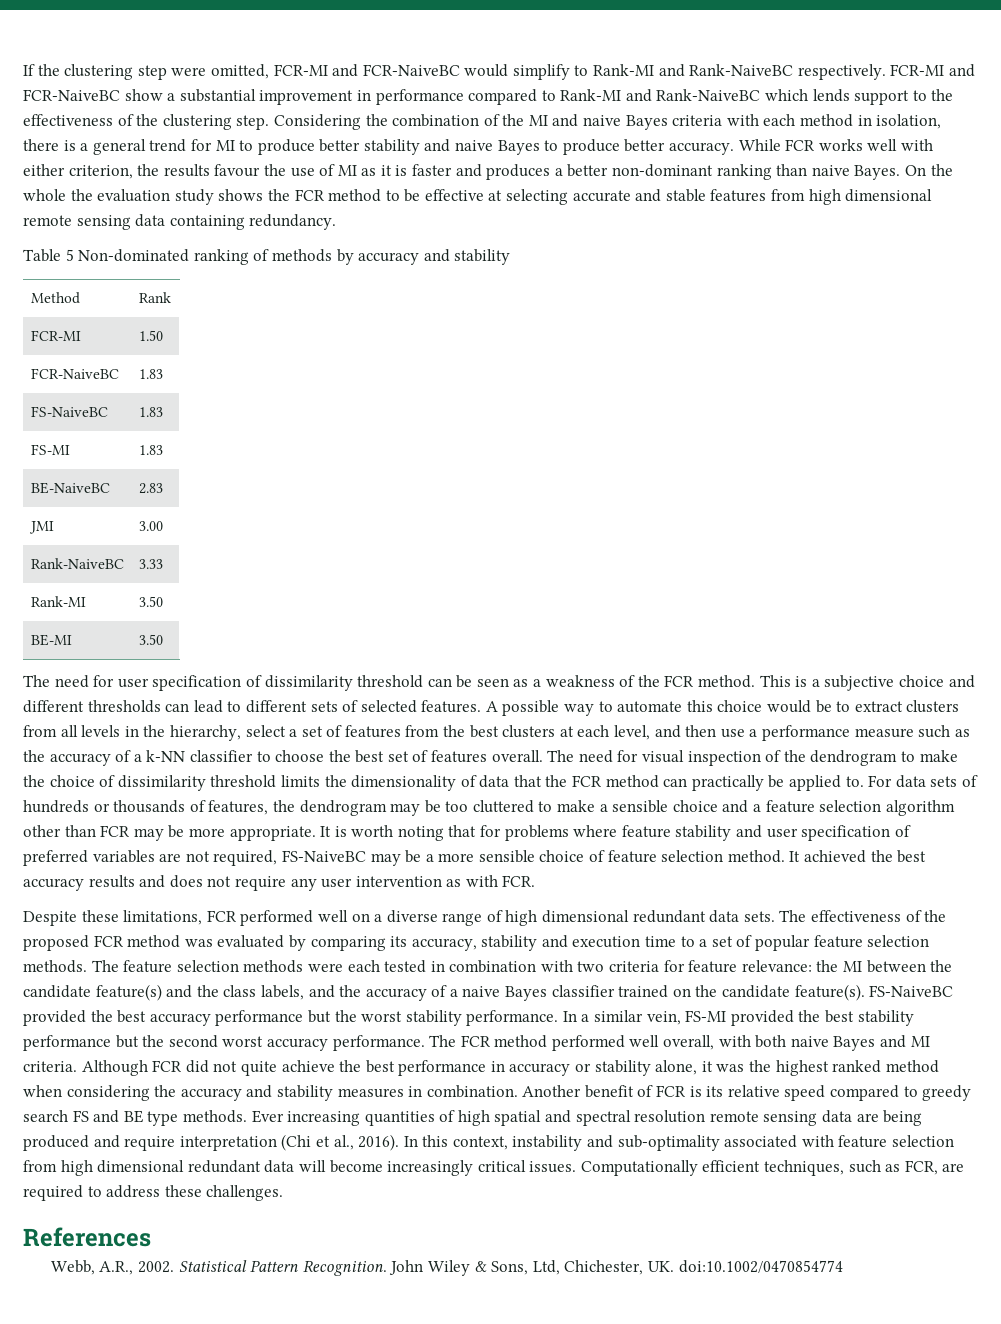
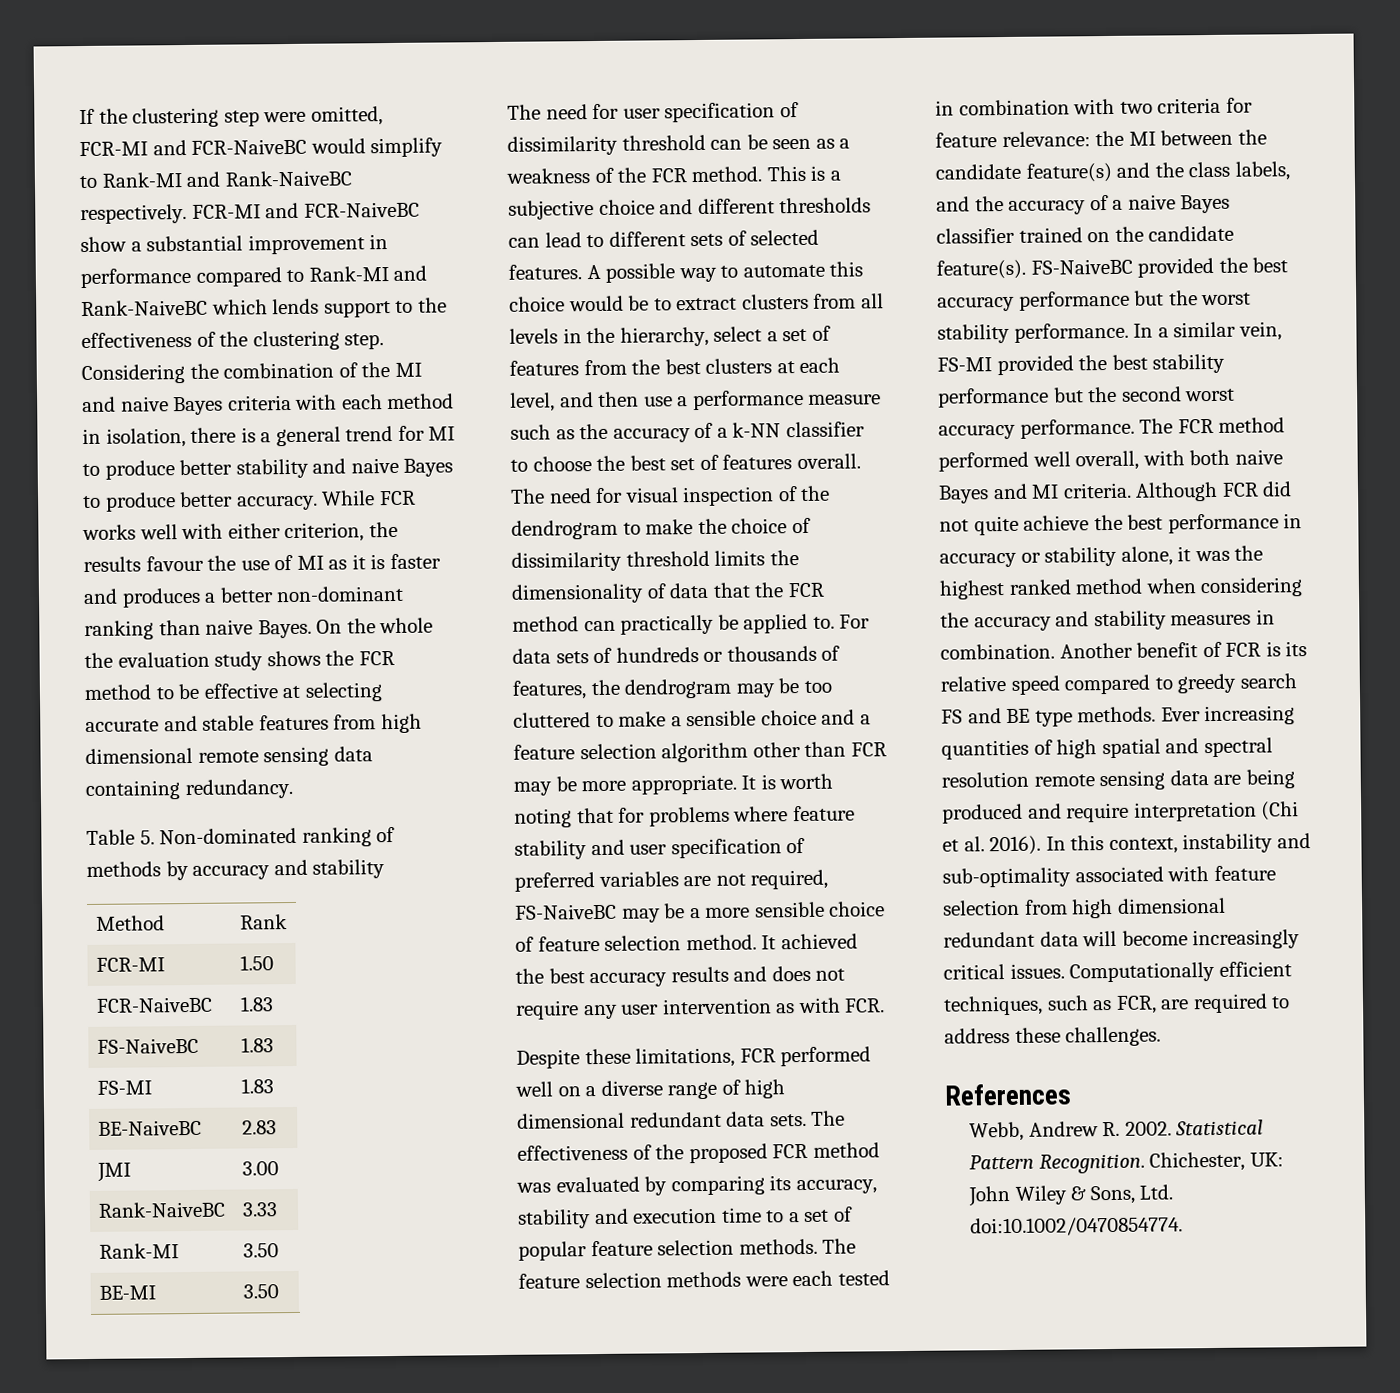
- Table 5 Non-dominated ranking of methods by accuracy and stability
+ Table 5. Non-dominated ranking of methods by accuracy and stability
- Ever increasing quantities of high spatial and spectral resolution remote sensing data are being produced and require interpretation (Chi et al., 2016).
+ Ever increasing quantities of high spatial and spectral resolution remote sensing data are being produced and require interpretation (Chi et al. 2016).
- Webb, A.R., 2002.
+ Webb, Andrew R. 2002.
- John Wiley & Sons, Ltd, Chichester, UK. doi:10.1002/0470854774
+ Chichester, UK: John Wiley & Sons, Ltd. doi:10.1002/0470854774.

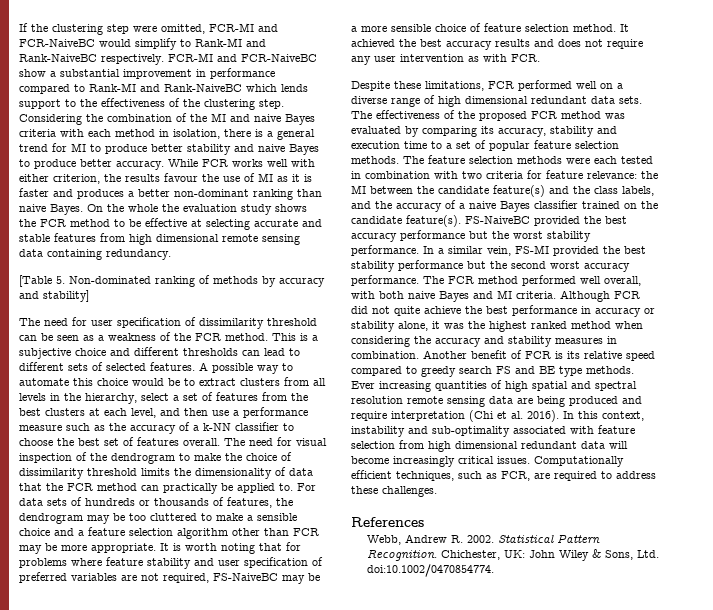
- Table 5. Non-dominated ranking of methods by accuracy and stability
- Method | Rank
- FCR-MI | 1.50
- FCR-NaiveBC | 1.83
- FS-NaiveBC | 1.83
- FS-MI | 1.83
- BE-NaiveBC | 2.83
- JMI | 3.00
- Rank-NaiveBC | 3.33
- Rank-MI | 3.50
- BE-MI | 3.50
+ [Table 5. Non-dominated ranking of methods by accuracy and stability]

